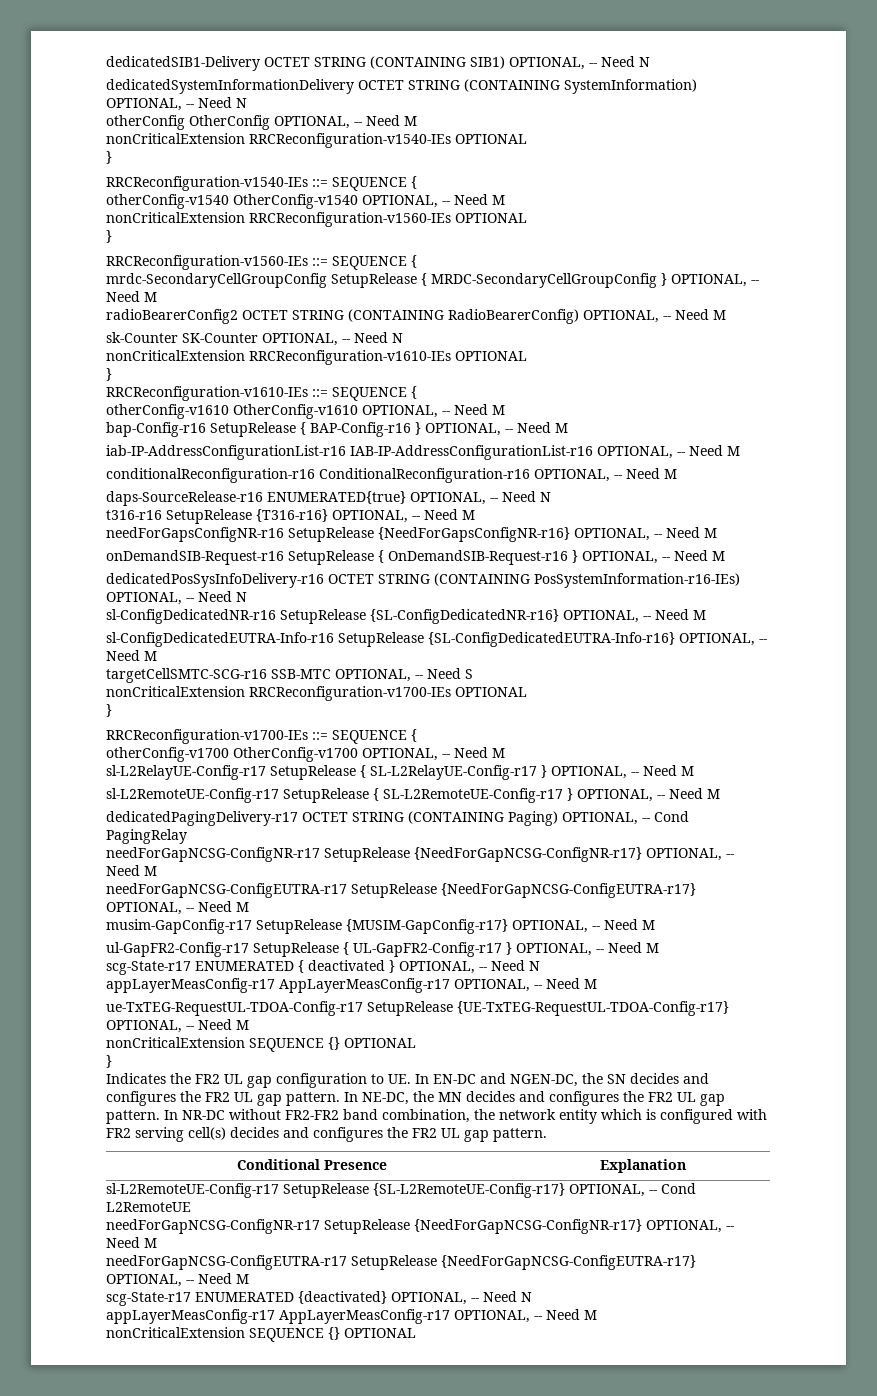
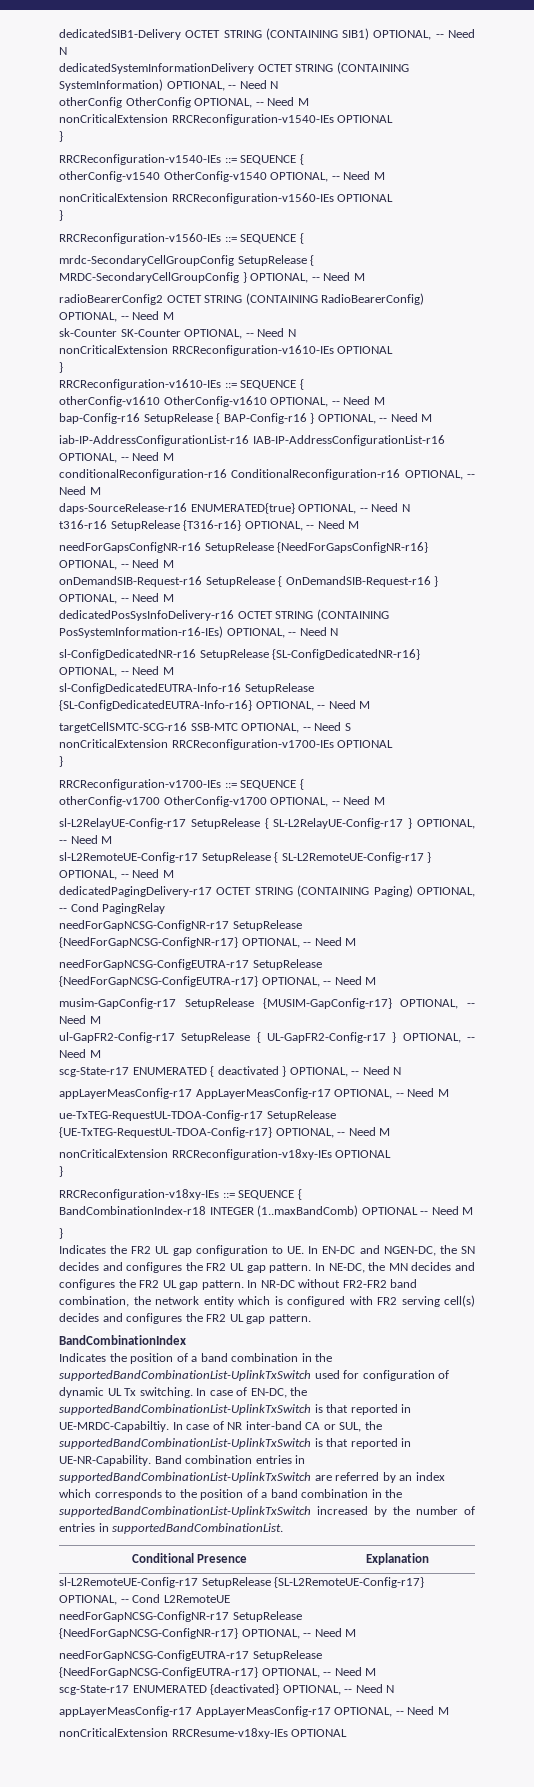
  ue-TxTEG-RequestUL-TDOA-Config-r17 SetupRelease {UE-TxTEG-RequestUL-TDOA-Config-r17} OPTIONAL, -- Need M
- nonCriticalExtension SEQUENCE {} OPTIONAL
+ nonCriticalExtension RRCReconfiguration-v18xy-IEs OPTIONAL
+ }
+ RRCReconfiguration-v18xy-IEs ::= SEQUENCE {
+ BandCombinationIndex-r18 INTEGER (1..maxBandComb) OPTIONAL -- Need M
+ BandCombinationIndex
+ Indicates the position of a band combination in the supportedBandCombinationList-UplinkTxSwitch used for configuration of dynamic UL Tx switching. In case of EN-DC, the supportedBandCombinationList-UplinkTxSwitch is that reported in UE-MRDC-Capabiltiy. In case of NR inter-band CA or SUL, the supportedBandCombinationList-UplinkTxSwitch is that reported in UE-NR-Capability. Band combination entries in supportedBandCombinationList-UplinkTxSwitch are referred by an index which corresponds to the position of a band combination in the supportedBandCombinationList-UplinkTxSwitch increased by the number of entries in supportedBandCombinationList.
  scg-State-r17 ENUMERATED {deactivated} OPTIONAL, -- Need N
  appLayerMeasConfig-r17 AppLayerMeasConfig-r17 OPTIONAL, -- Need M
- nonCriticalExtension SEQUENCE {} OPTIONAL
+ nonCriticalExtension RRCResume-v18xy-IEs OPTIONAL

